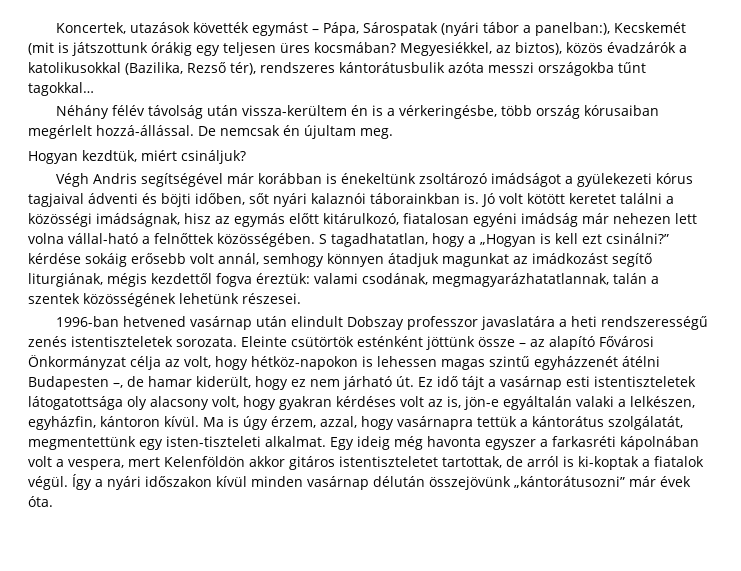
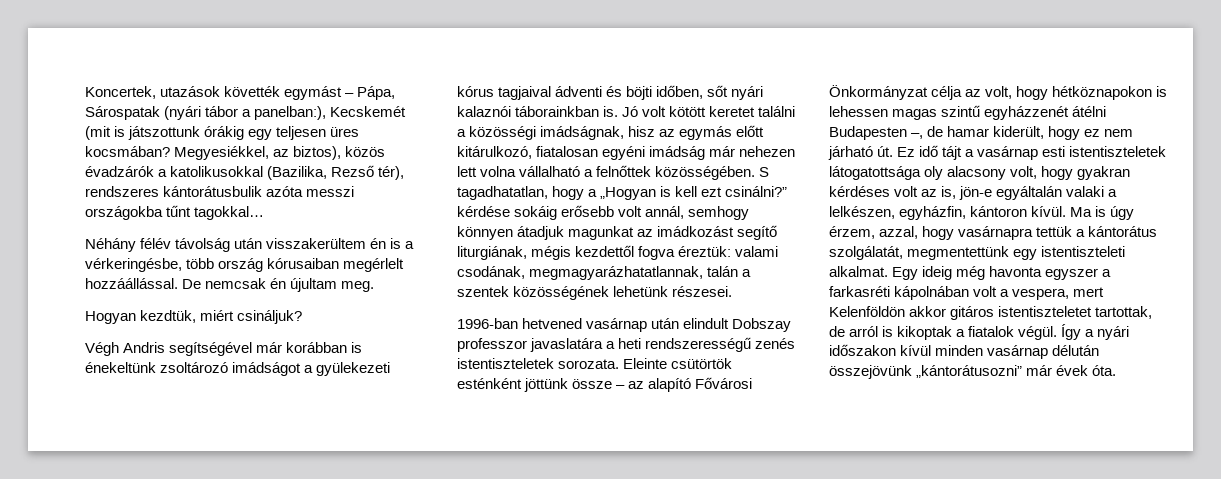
- Néhány félév távolság után vissza-kerültem én is a vérkeringésbe, több ország kórusaiban megérlelt hozzá-állással.
+ Néhány félév távolság után visszakerültem én is a vérkeringésbe, több ország kórusaiban megérlelt hozzáállással.
- Jó volt kötött keretet találni a közösségi imádságnak, hisz az egymás előtt kitárulkozó, fiatalosan egyéni imádság már nehezen lett volna vállal-ható a felnőttek közösségében.
+ Jó volt kötött keretet találni a közösségi imádságnak, hisz az egymás előtt kitárulkozó, fiatalosan egyéni imádság már nehezen lett volna vállalható a felnőttek közösségében.
- Eleinte csütörtök esténként jöttünk össze – az alapító Fővárosi Önkormányzat célja az volt, hogy hétköz-napokon is lehessen magas szintű egyházzenét átélni Budapesten –, de hamar kiderült, hogy ez nem járható út.
+ Eleinte csütörtök esténként jöttünk össze – az alapító Fővárosi Önkormányzat célja az volt, hogy hétköznapokon is lehessen magas szintű egyházzenét átélni Budapesten –, de hamar kiderült, hogy ez nem járható út.
- Ma is úgy érzem, azzal, hogy vasárnapra tettük a kántorátus szolgálatát, megmentettünk egy isten-tiszteleti alkalmat.
+ Ma is úgy érzem, azzal, hogy vasárnapra tettük a kántorátus szolgálatát, megmentettünk egy istentiszteleti alkalmat.
- Egy ideig még havonta egyszer a farkasréti kápolnában volt a vespera, mert Kelenföldön akkor gitáros istentiszteletet tartottak, de arról is ki-koptak a fiatalok végül.
+ Egy ideig még havonta egyszer a farkasréti kápolnában volt a vespera, mert Kelenföldön akkor gitáros istentiszteletet tartottak, de arról is kikoptak a fiatalok végül.

